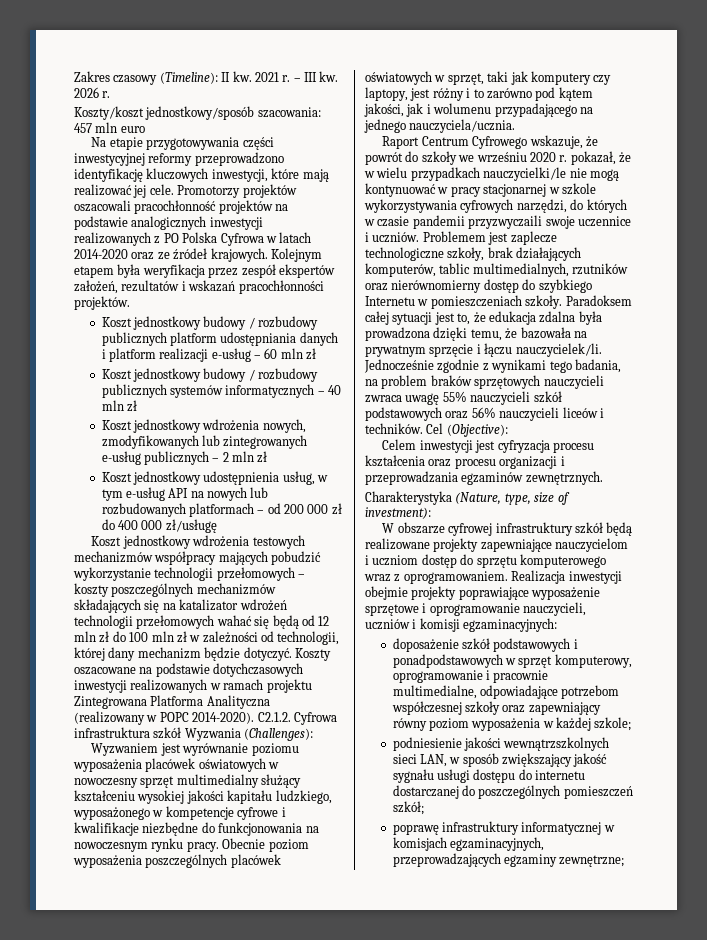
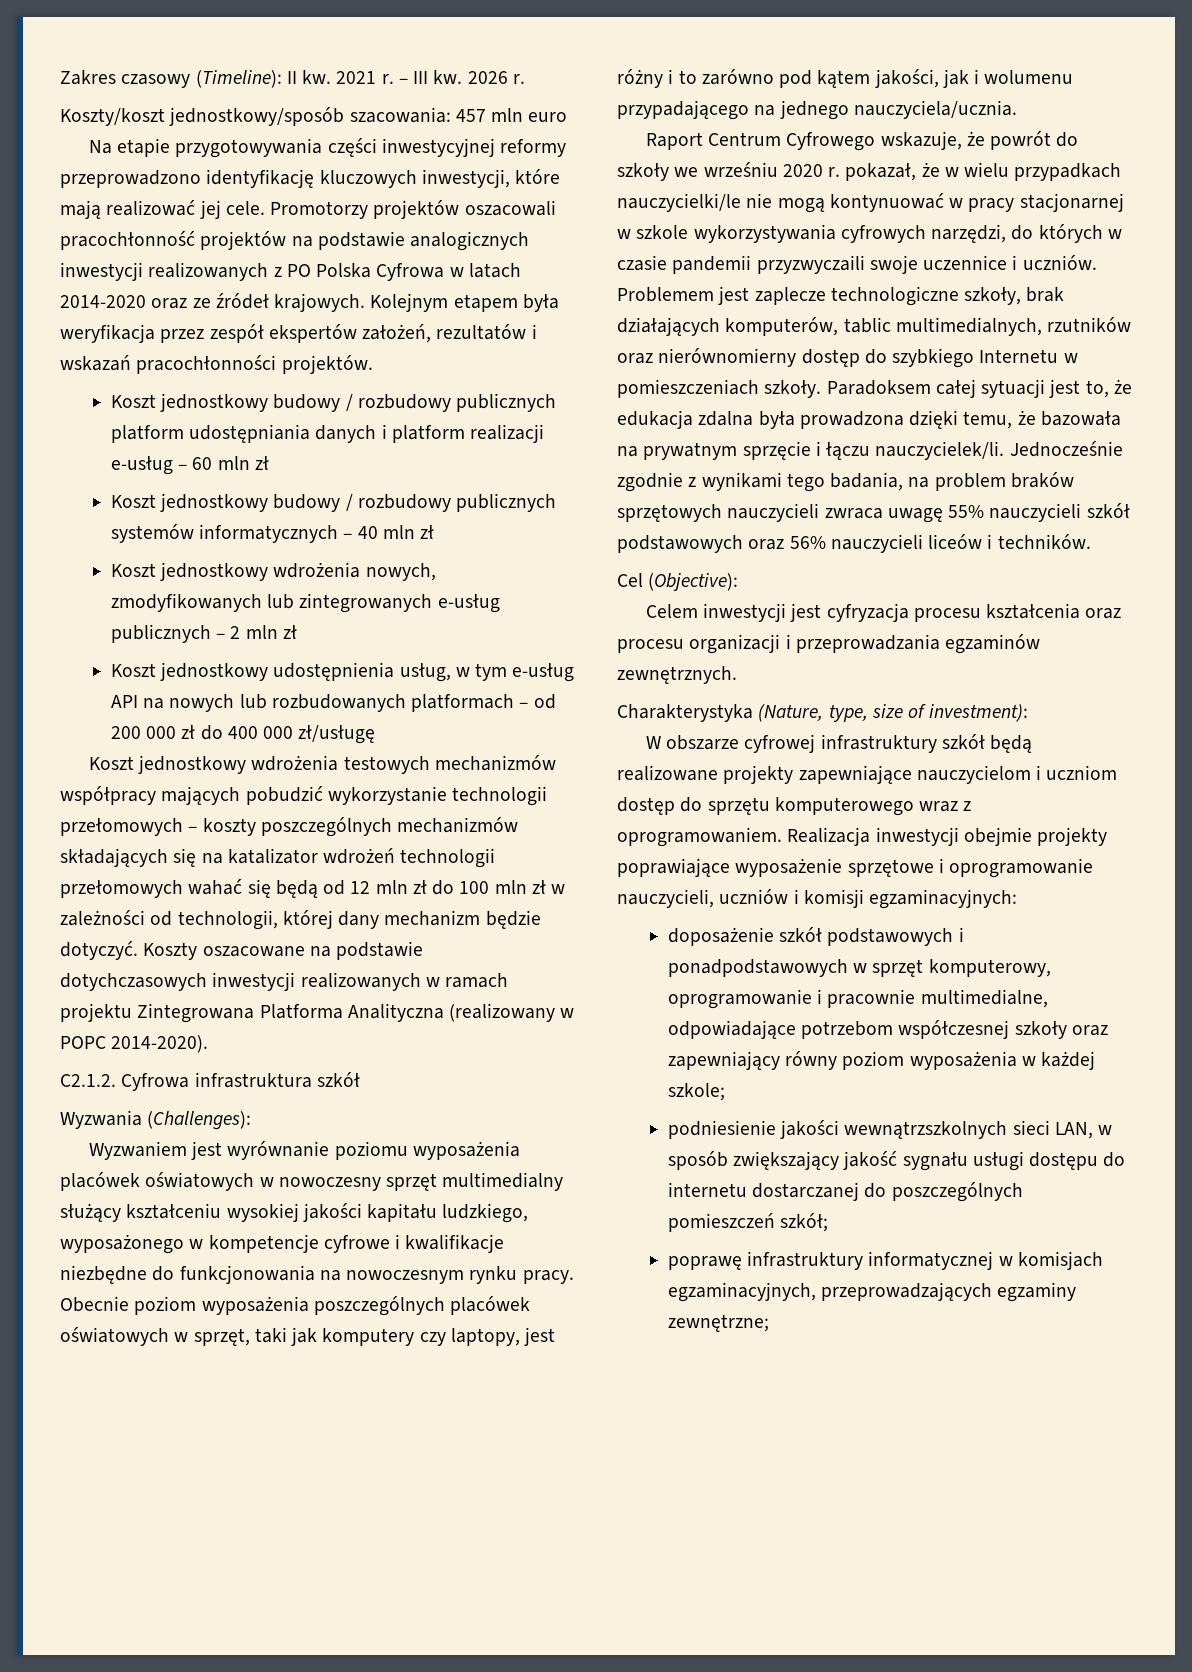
- Koszty oszacowane na podstawie dotychczasowych inwestycji realizowanych w ramach projektu Zintegrowana Platforma Analityczna (realizowany w POPC 2014-2020). C2.1.2. Cyfrowa infrastruktura szkół Wyzwania (Challenges):
+ Koszty oszacowane na podstawie dotychczasowych inwestycji realizowanych w ramach projektu Zintegrowana Platforma Analityczna (realizowany w POPC 2014-2020).
+ C2.1.2. Cyfrowa infrastruktura szkół
+ Wyzwania (Challenges):
- Jednocześnie zgodnie z wynikami tego badania, na problem braków sprzętowych nauczycieli zwraca uwagę 55% nauczycieli szkół podstawowych oraz 56% nauczycieli liceów i techników. Cel (Objective):
+ Jednocześnie zgodnie z wynikami tego badania, na problem braków sprzętowych nauczycieli zwraca uwagę 55% nauczycieli szkół podstawowych oraz 56% nauczycieli liceów i techników.
+ Cel (Objective):

